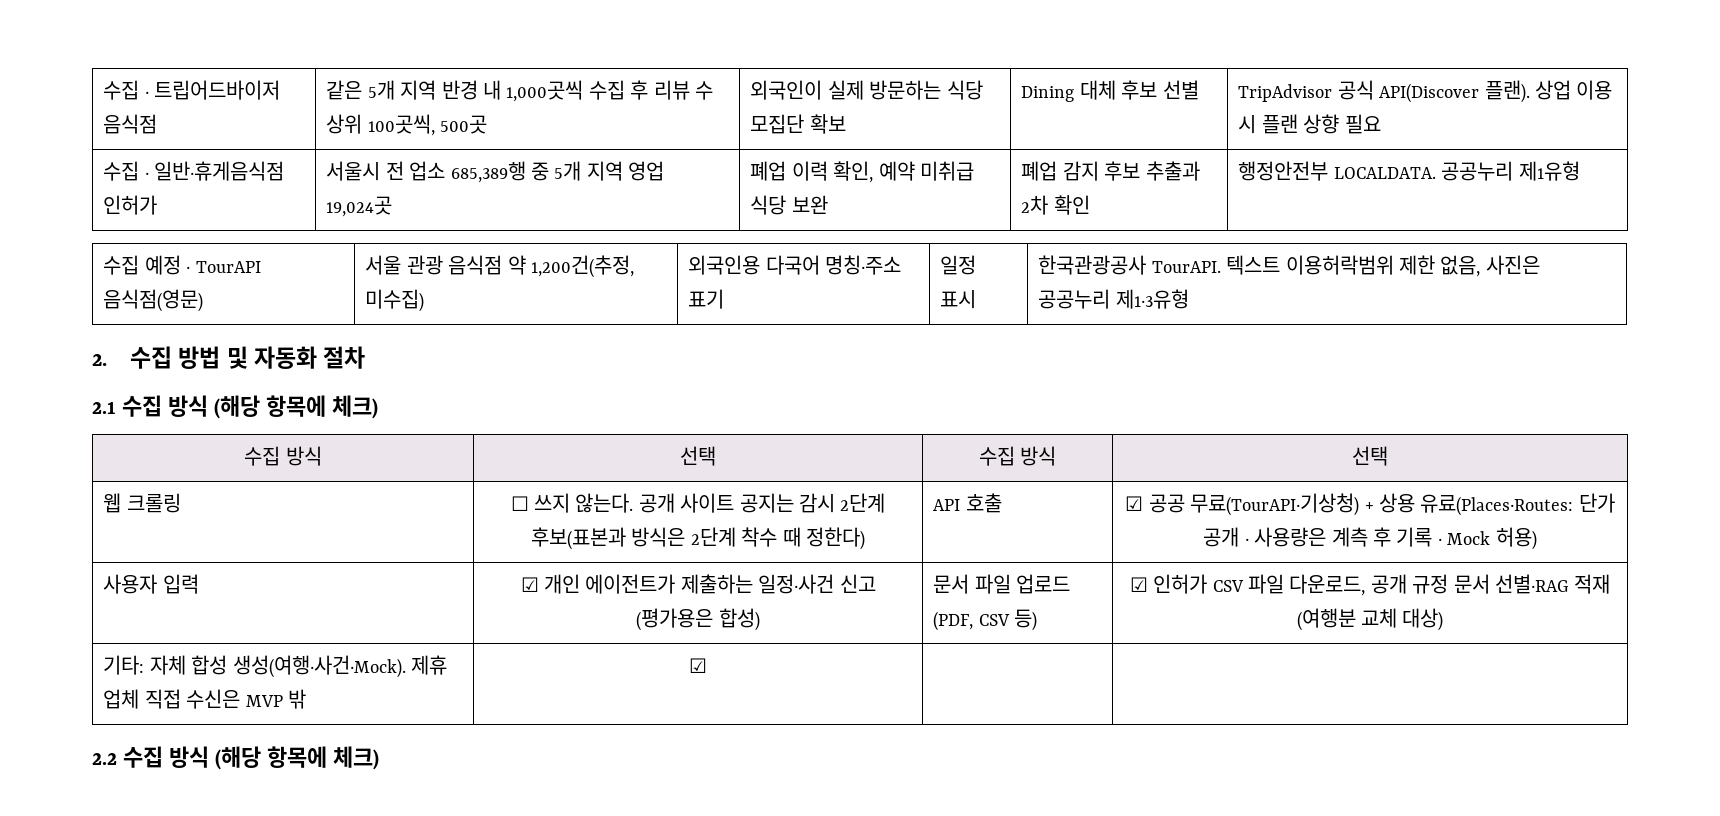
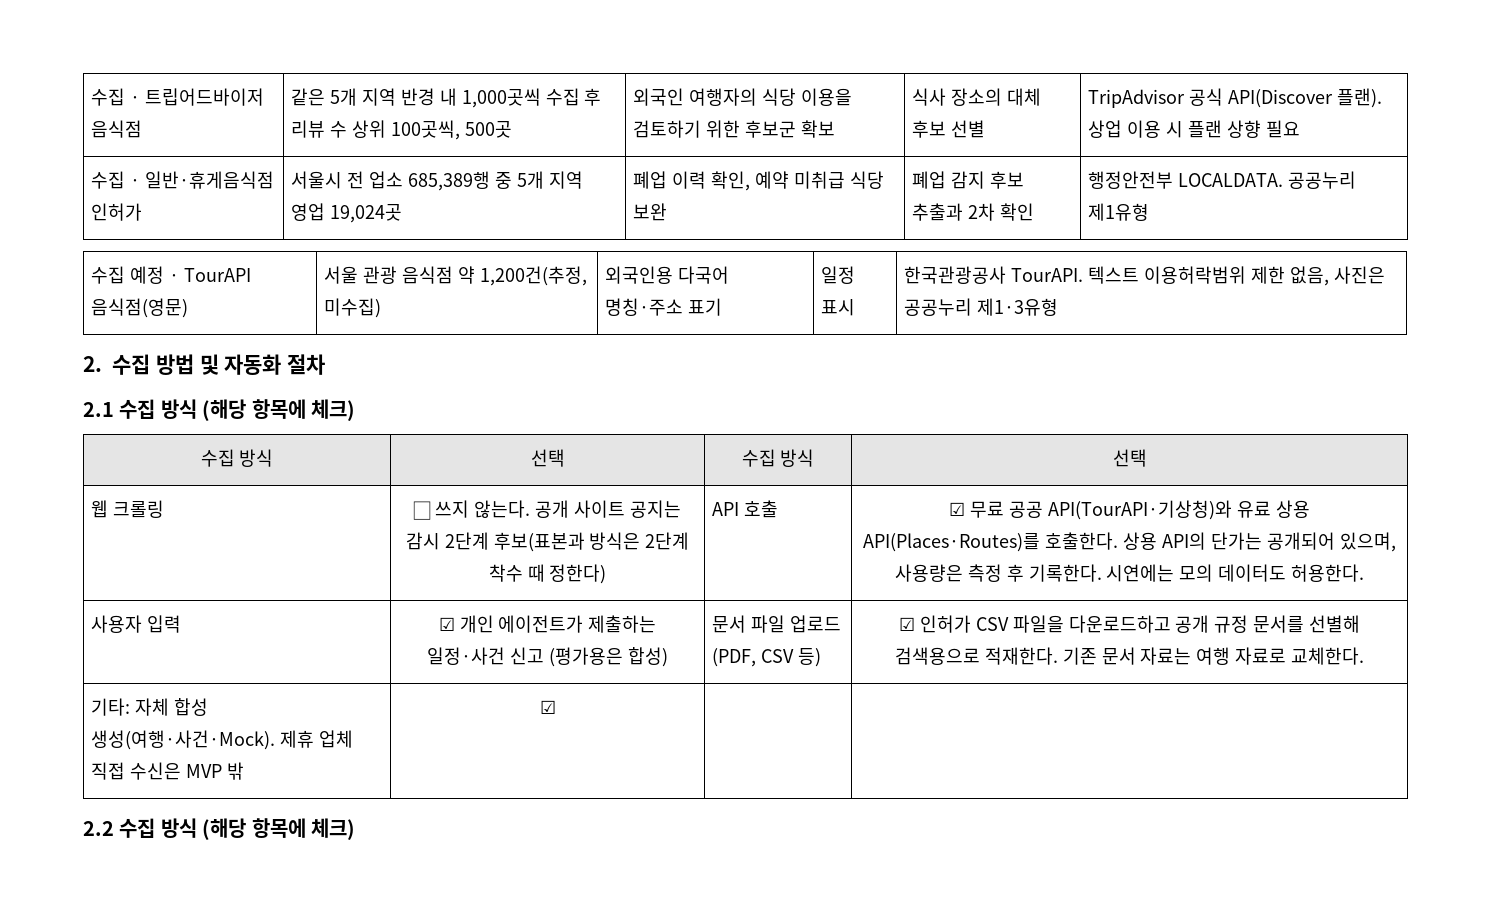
- 수집 · 트립어드바이저 음식점 | 같은 5개 지역 반경 내 1,000곳씩 수집 후 리뷰 수 상위 100곳씩, 500곳 | 외국인이 실제 방문하는 식당 모집단 확보 | Dining 대체 후보 선별 | TripAdvisor 공식 API(Discover 플랜). 상업 이용 시 플랜 상향 필요
+ 수집 · 트립어드바이저 음식점 | 같은 5개 지역 반경 내 1,000곳씩 수집 후 리뷰 수 상위 100곳씩, 500곳 | 외국인 여행자의 식당 이용을 검토하기 위한 후보군 확보 | 식사 장소의 대체 후보 선별 | TripAdvisor 공식 API(Discover 플랜). 상업 이용 시 플랜 상향 필요
- 웹 크롤링 | ☐ 쓰지 않는다. 공개 사이트 공지는 감시 2단계 후보(표본과 방식은 2단계 착수 때 정한다) | API 호출 | ☑ 공공 무료(TourAPI·기상청) + 상용 유료(Places·Routes: 단가 공개 · 사용량은 계측 후 기록 · Mock 허용)
+ 웹 크롤링 | ☐ 쓰지 않는다. 공개 사이트 공지는 감시 2단계 후보(표본과 방식은 2단계 착수 때 정한다) | API 호출 | ☑ 무료 공공 API(TourAPI·기상청)와 유료 상용 API(Places·Routes)를 호출한다. 상용 API의 단가는 공개되어 있으며, 사용량은 측정 후 기록한다. 시연에는 모의 데이터도 허용한다.
- 사용자 입력 | ☑ 개인 에이전트가 제출하는 일정·사건 신고 (평가용은 합성) | 문서 파일 업로드 (PDF, CSV 등) | ☑ 인허가 CSV 파일 다운로드, 공개 규정 문서 선별·RAG 적재 (여행분 교체 대상)
+ 사용자 입력 | ☑ 개인 에이전트가 제출하는 일정·사건 신고 (평가용은 합성) | 문서 파일 업로드 (PDF, CSV 등) | ☑ 인허가 CSV 파일을 다운로드하고 공개 규정 문서를 선별해 검색용으로 적재한다. 기존 문서 자료는 여행 자료로 교체한다.

